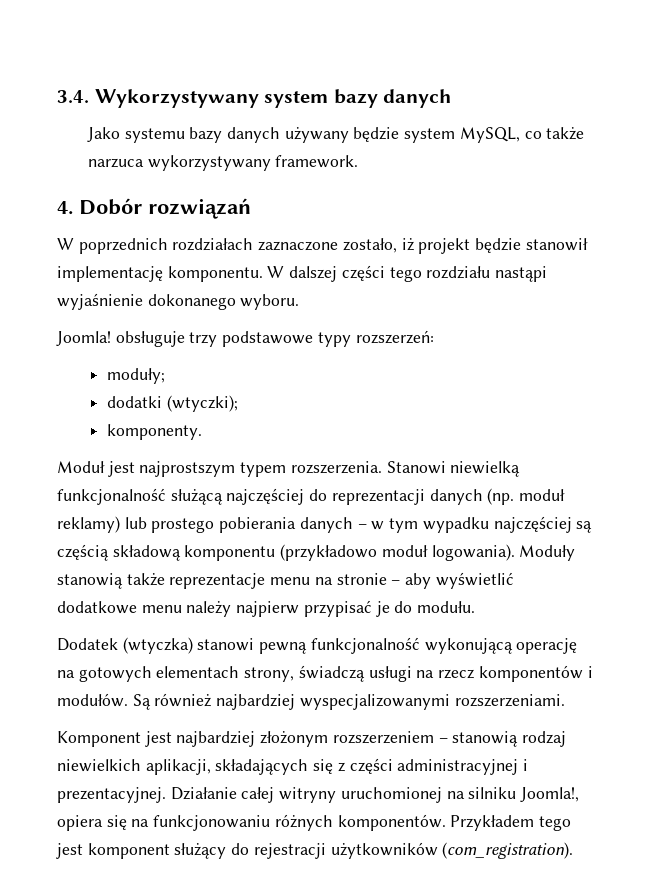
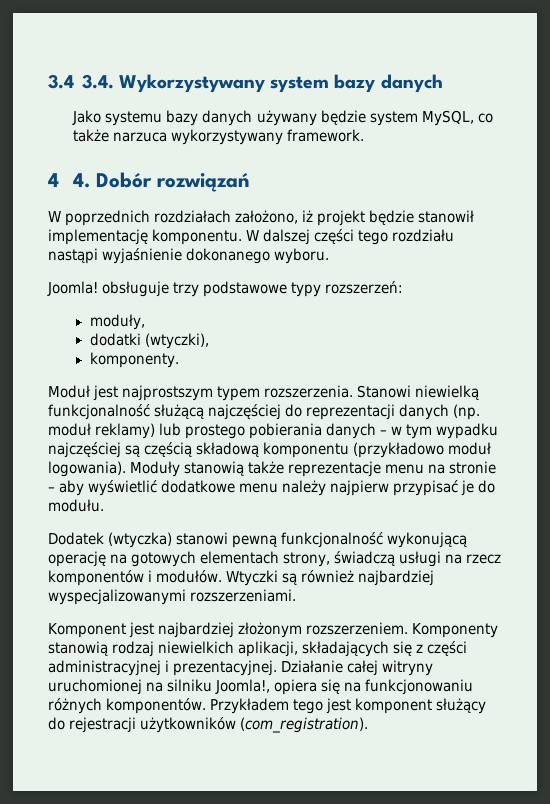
- 3.4. Wykorzystywany system bazy danych
+ 3.4 3.4. Wykorzystywany system bazy danych
- 4. Dobór rozwiązań
+ 4 4. Dobór rozwiązań
- W poprzednich rozdziałach zaznaczone zostało, iż projekt będzie stanowił implementację komponentu.
+ W poprzednich rozdziałach założono, iż projekt będzie stanowił implementację komponentu.
- moduły;
+ moduły,
- dodatki (wtyczki);
+ dodatki (wtyczki),
- Są również najbardziej wyspecjalizowanymi rozszerzeniami.
+ Wtyczki są również najbardziej wyspecjalizowanymi rozszerzeniami.
- Komponent jest najbardziej złożonym rozszerzeniem – stanowią rodzaj niewielkich aplikacji, składających się z części administracyjnej i prezentacyjnej.
+ Komponent jest najbardziej złożonym rozszerzeniem. Komponenty stanowią rodzaj niewielkich aplikacji, składających się z części administracyjnej i prezentacyjnej.

